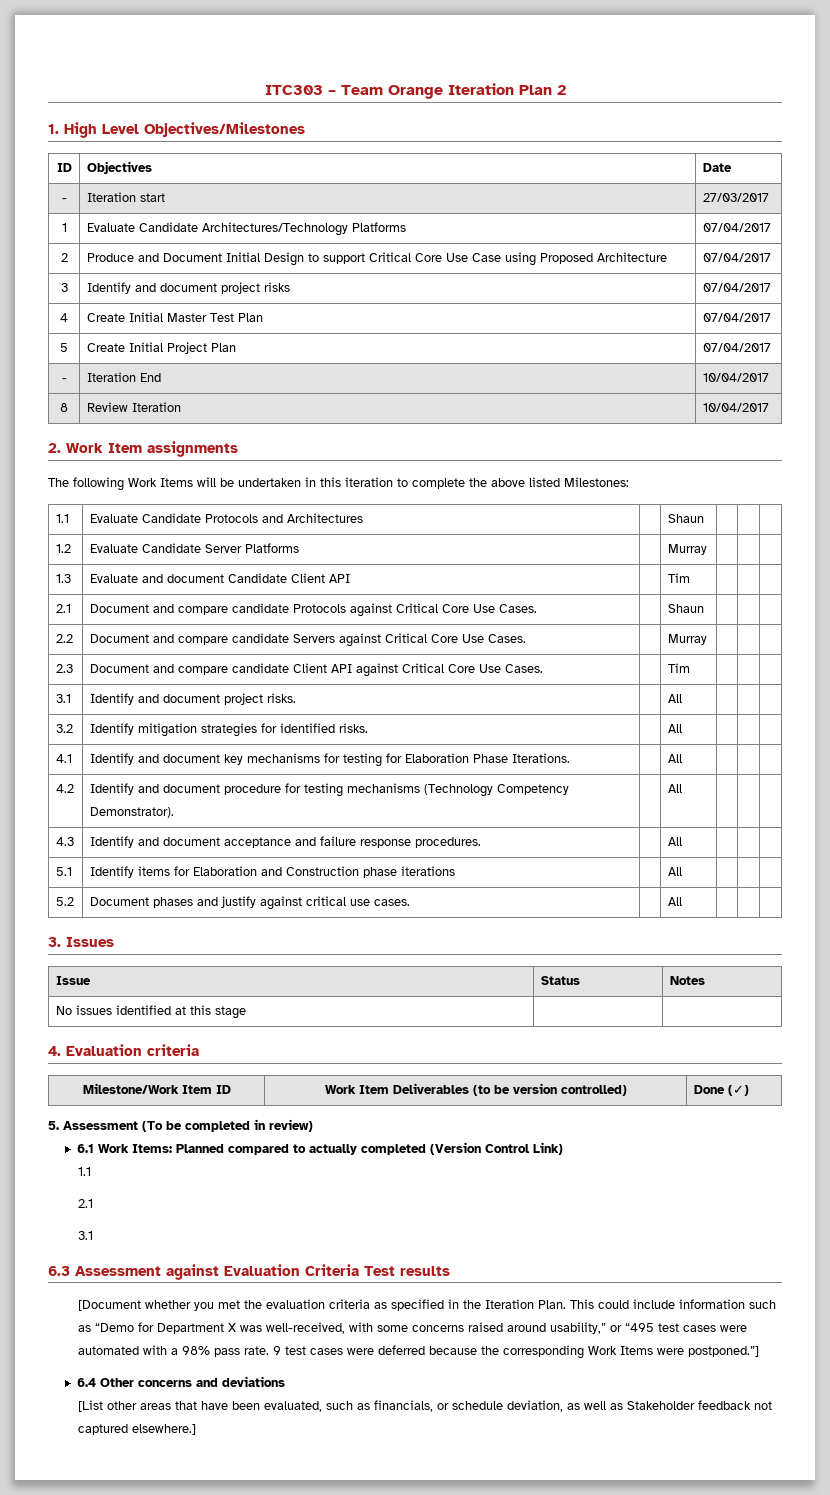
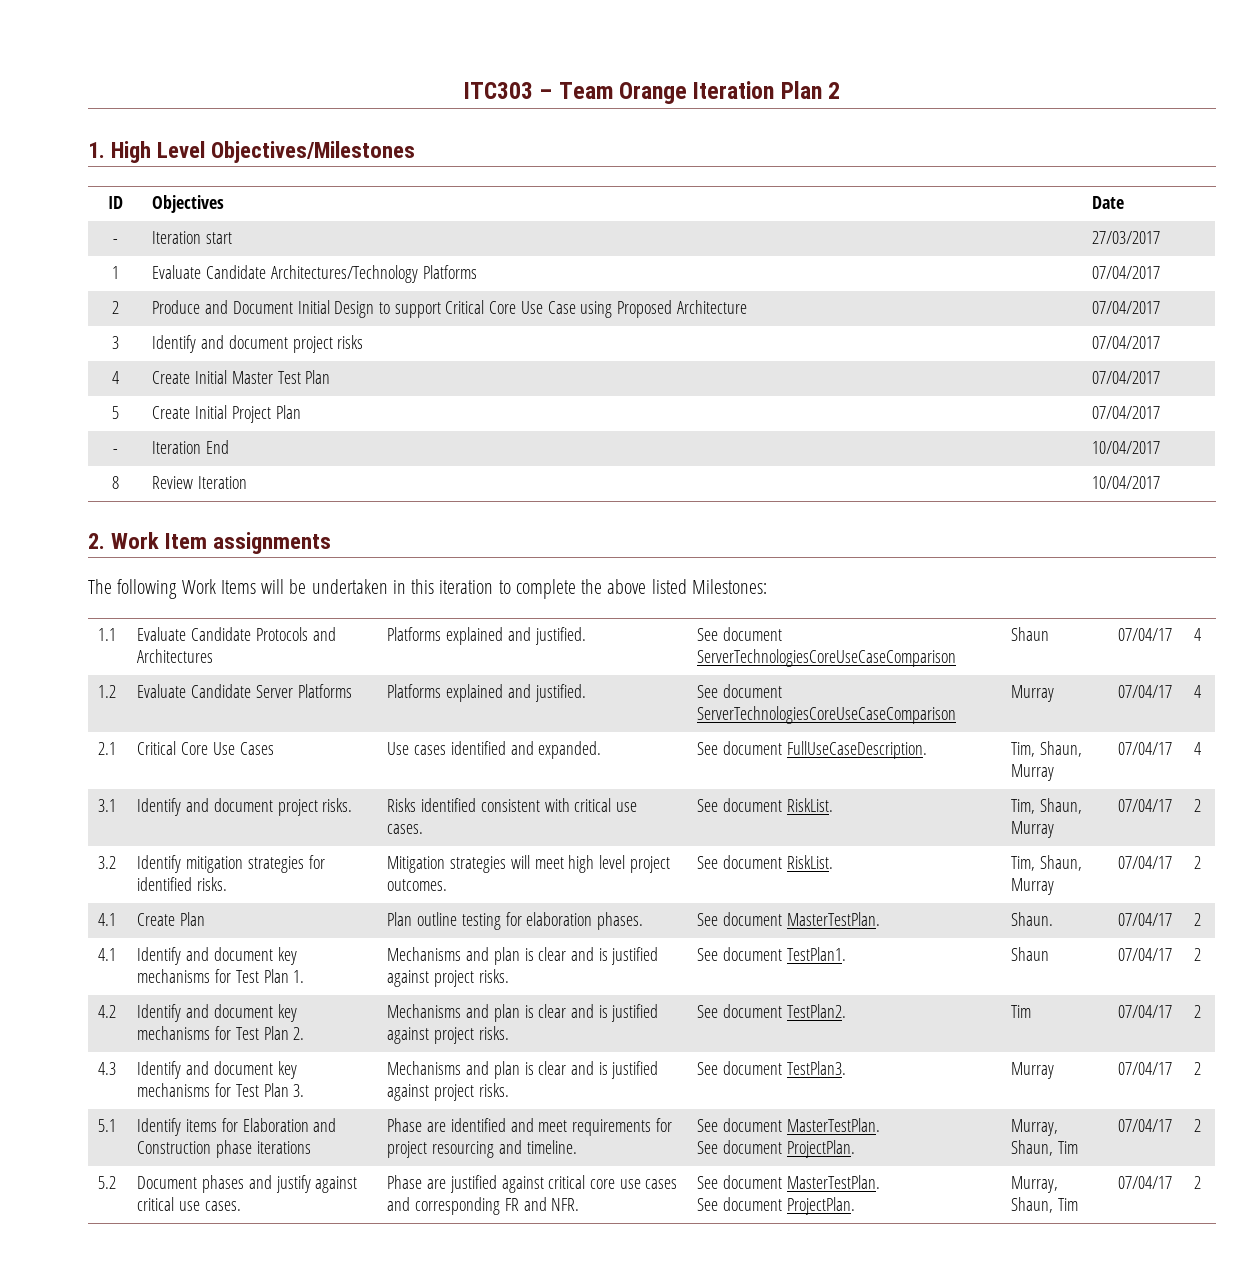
- 1.1 | Evaluate Candidate Protocols and Architectures | | Shaun | | |
+ 1.1 | Evaluate Candidate Protocols and Architectures | Platforms explained and justified. | See document ServerTechnologiesCoreUseCaseComparison | Shaun | 07/04/17 | 4
- 1.2 | Evaluate Candidate Server Platforms | | Murray | | |
- 1.3 | Evaluate and document Candidate Client API | | Tim | | |
- 2.1 | Document and compare candidate Protocols against Critical Core Use Cases. | | Shaun | | |
- 2.2 | Document and compare candidate Servers against Critical Core Use Cases. | | Murray | | |
- 2.3 | Document and compare candidate Client API against Critical Core Use Cases. | | Tim | | |
+ 1.2 | Evaluate Candidate Server Platforms | Platforms explained and justified. | See document ServerTechnologiesCoreUseCaseComparison | Murray | 07/04/17 | 4
+ 2.1 | Critical Core Use Cases | Use cases identified and expanded. | See document FullUseCaseDescription. | Tim, Shaun, Murray | 07/04/17 | 4
- 3.1 | Identify and document project risks. | | All | | |
+ 3.1 | Identify and document project risks. | Risks identified consistent with critical use cases. | See document RiskList. | Tim, Shaun, Murray | 07/04/17 | 2
- 3.2 | Identify mitigation strategies for identified risks. | | All | | |
+ 3.2 | Identify mitigation strategies for identified risks. | Mitigation strategies will meet high level project outcomes. | See document RiskList. | Tim, Shaun, Murray | 07/04/17 | 2
+ 4.1 | Create Plan | Plan outline testing for elaboration phases. | See document MasterTestPlan. | Shaun. | 07/04/17 | 2
- 4.1 | Identify and document key mechanisms for testing for Elaboration Phase Iterations. | | All | | |
- 4.2 | Identify and document procedure for testing mechanisms (Technology Competency Demonstrator). | | All | | |
- 4.3 | Identify and document acceptance and failure response procedures. | | All | | |
+ 4.1 | Identify and document key mechanisms for Test Plan 1. | Mechanisms and plan is clear and is justified against project risks. | See document TestPlan1. | Shaun | 07/04/17 | 2
+ 4.2 | Identify and document key mechanisms for Test Plan 2. | Mechanisms and plan is clear and is justified against project risks. | See document TestPlan2. | Tim | 07/04/17 | 2
+ 4.3 | Identify and document key mechanisms for Test Plan 3. | Mechanisms and plan is clear and is justified against project risks. | See document TestPlan3. | Murray | 07/04/17 | 2
- 5.1 | Identify items for Elaboration and Construction phase iterations | | All | | |
+ 5.1 | Identify items for Elaboration and Construction phase iterations | Phase are identified and meet requirements for project resourcing and timeline. | See document MasterTestPlan.
+ See document ProjectPlan. | Murray, Shaun, Tim | 07/04/17 | 2
- 5.2 | Document phases and justify against critical use cases. | | All | | |
- 3. Issues
- Issue | Status | Notes
- No issues identified at this stage | |
- 4. Evaluation criteria
- Milestone/Work Item ID | Work Item Deliverables (to be version controlled) | Done (✓)
- 5. Assessment (To be completed in review)
- 6.1 Work Items: Planned compared to actually completed (Version Control Link)
- 1.1
- 2.1
- 3.1
- 6.3 Assessment against Evaluation Criteria Test results
- [Document whether you met the evaluation criteria as specified in the Iteration Plan. This could include information such as “Demo for Department X was well-received, with some concerns raised around usability,” or “495 test cases were automated with a 98% pass rate. 9 test cases were deferred because the corresponding Work Items were postponed.”]
- 6.4 Other concerns and deviations
- [List other areas that have been evaluated, such as financials, or schedule deviation, as well as Stakeholder feedback not captured elsewhere.]
+ 5.2 | Document phases and justify against critical use cases. | Phase are justified against critical core use cases and corresponding FR and NFR. | See document MasterTestPlan.
+ See document ProjectPlan. | Murray, Shaun, Tim | 07/04/17 | 2

